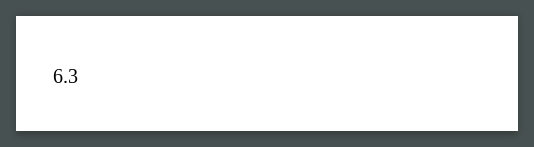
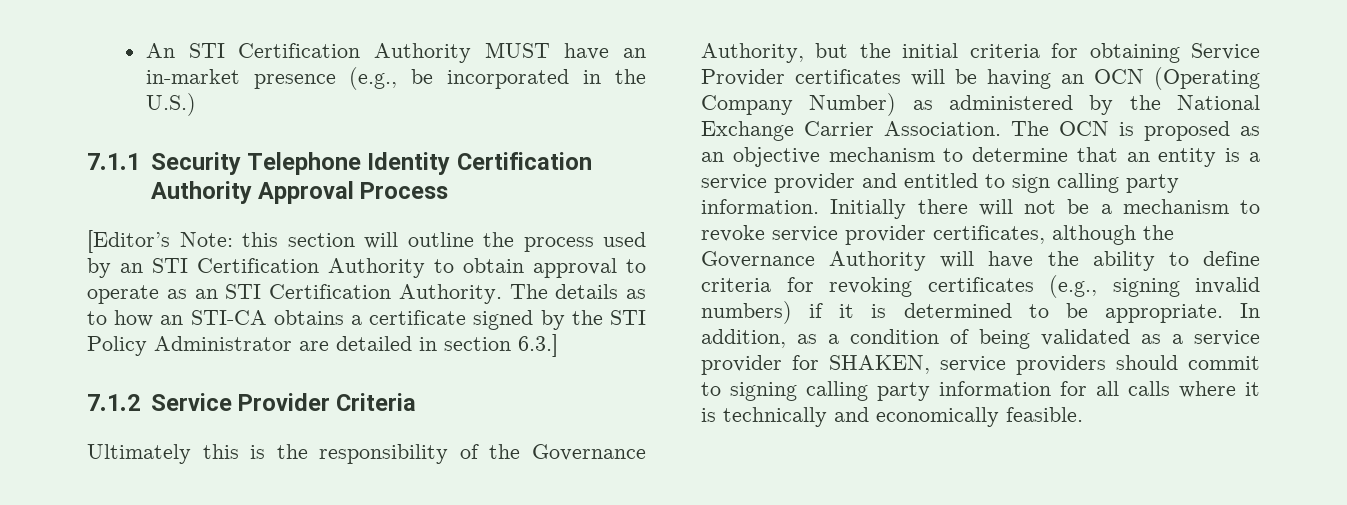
- 6.3
+ An STI Certification Authority MUST have an in-market presence (e.g., be incorporated in the U.S.)
+ 7.1.1 Security Telephone Identity Certification Authority Approval Process
+ [Editor’s Note: this section will outline the process used by an STI Certification Authority to obtain approval to operate as an STI Certification Authority. The details as to how an STI-CA obtains a certificate signed by the STI Policy Administrator are detailed in section 6.3.]
+ 7.1.2 Service Provider Criteria
+ Ultimately this is the responsibility of the Governance Authority, but the initial criteria for obtaining Service Provider certificates will be having an OCN (Operating Company Number) as administered by the National Exchange Carrier Association. The OCN is proposed as an objective mechanism to determine that an entity is a service provider and entitled to sign calling party information. Initially there will not be a mechanism to revoke service provider certificates, although the Governance Authority will have the ability to define criteria for revoking certificates (e.g., signing invalid numbers) if it is determined to be appropriate. In addition, as a condition of being validated as a service provider for SHAKEN, service providers should commit to signing calling party information for all calls where it is technically and economically feasible.

